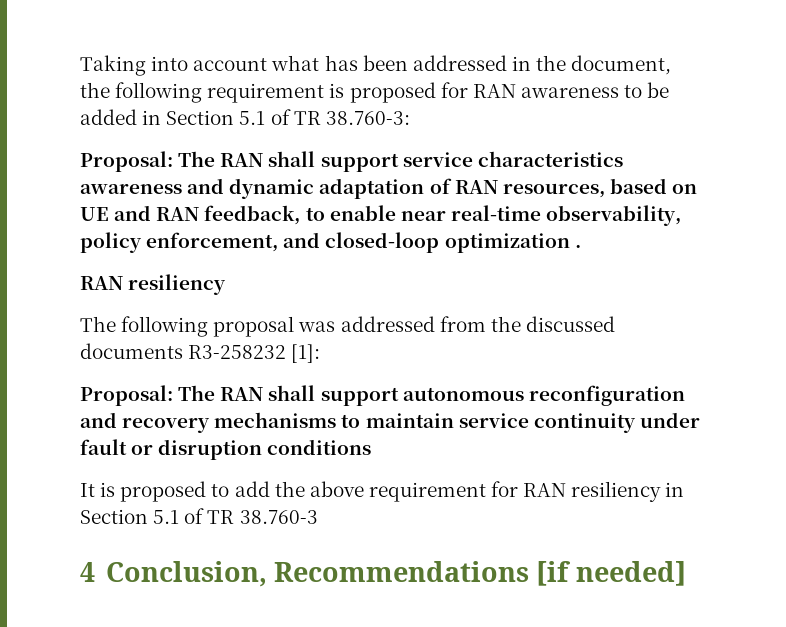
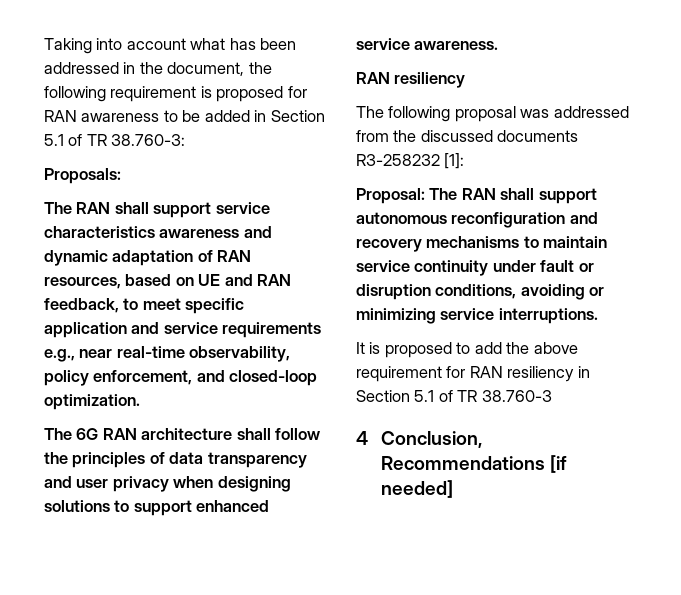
- Proposal: The RAN shall support service characteristics awareness and dynamic adaptation of RAN resources, based on UE and RAN feedback, to enable near real-time observability, policy enforcement, and closed-loop optimization .
+ Proposals:
+ The RAN shall support service characteristics awareness and dynamic adaptation of RAN resources, based on UE and RAN feedback, to meet specific application and service requirements e.g., near real-time observability, policy enforcement, and closed-loop optimization.
+ The 6G RAN architecture shall follow the principles of data transparency and user privacy when designing solutions to support enhanced service awareness.
- Proposal: The RAN shall support autonomous reconfiguration and recovery mechanisms to maintain service continuity under fault or disruption conditions
+ Proposal: The RAN shall support autonomous reconfiguration and recovery mechanisms to maintain service continuity under fault or disruption conditions, avoiding or minimizing service interruptions.

